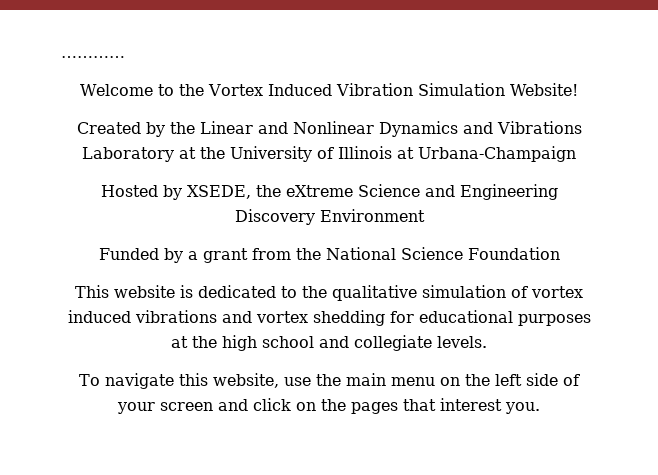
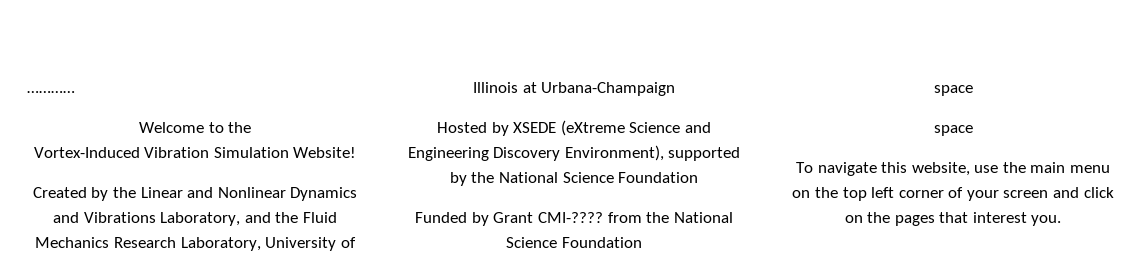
- Welcome to the Vortex Induced Vibration Simulation Website!
+ Welcome to the
+ Vortex-Induced Vibration Simulation Website!
- Created by the Linear and Nonlinear Dynamics and Vibrations Laboratory at the University of Illinois at Urbana-Champaign
+ Created by the Linear and Nonlinear Dynamics and Vibrations Laboratory, and the Fluid Mechanics Research Laboratory, University of Illinois at Urbana-Champaign
- Hosted by XSEDE, the eXtreme Science and Engineering Discovery Environment
+ Hosted by XSEDE (eXtreme Science and Engineering Discovery Environment), supported by the National Science Foundation
- Funded by a grant from the National Science Foundation
- This website is dedicated to the qualitative simulation of vortex induced vibrations and vortex shedding for educational purposes at the high school and collegiate levels.
+ Funded by Grant CMI-???? from the National Science Foundation
+ space
+ space
- To navigate this website, use the main menu on the left side of your screen and click on the pages that interest you.
+ To navigate this website, use the main menu on the top left corner of your screen and click on the pages that interest you.

